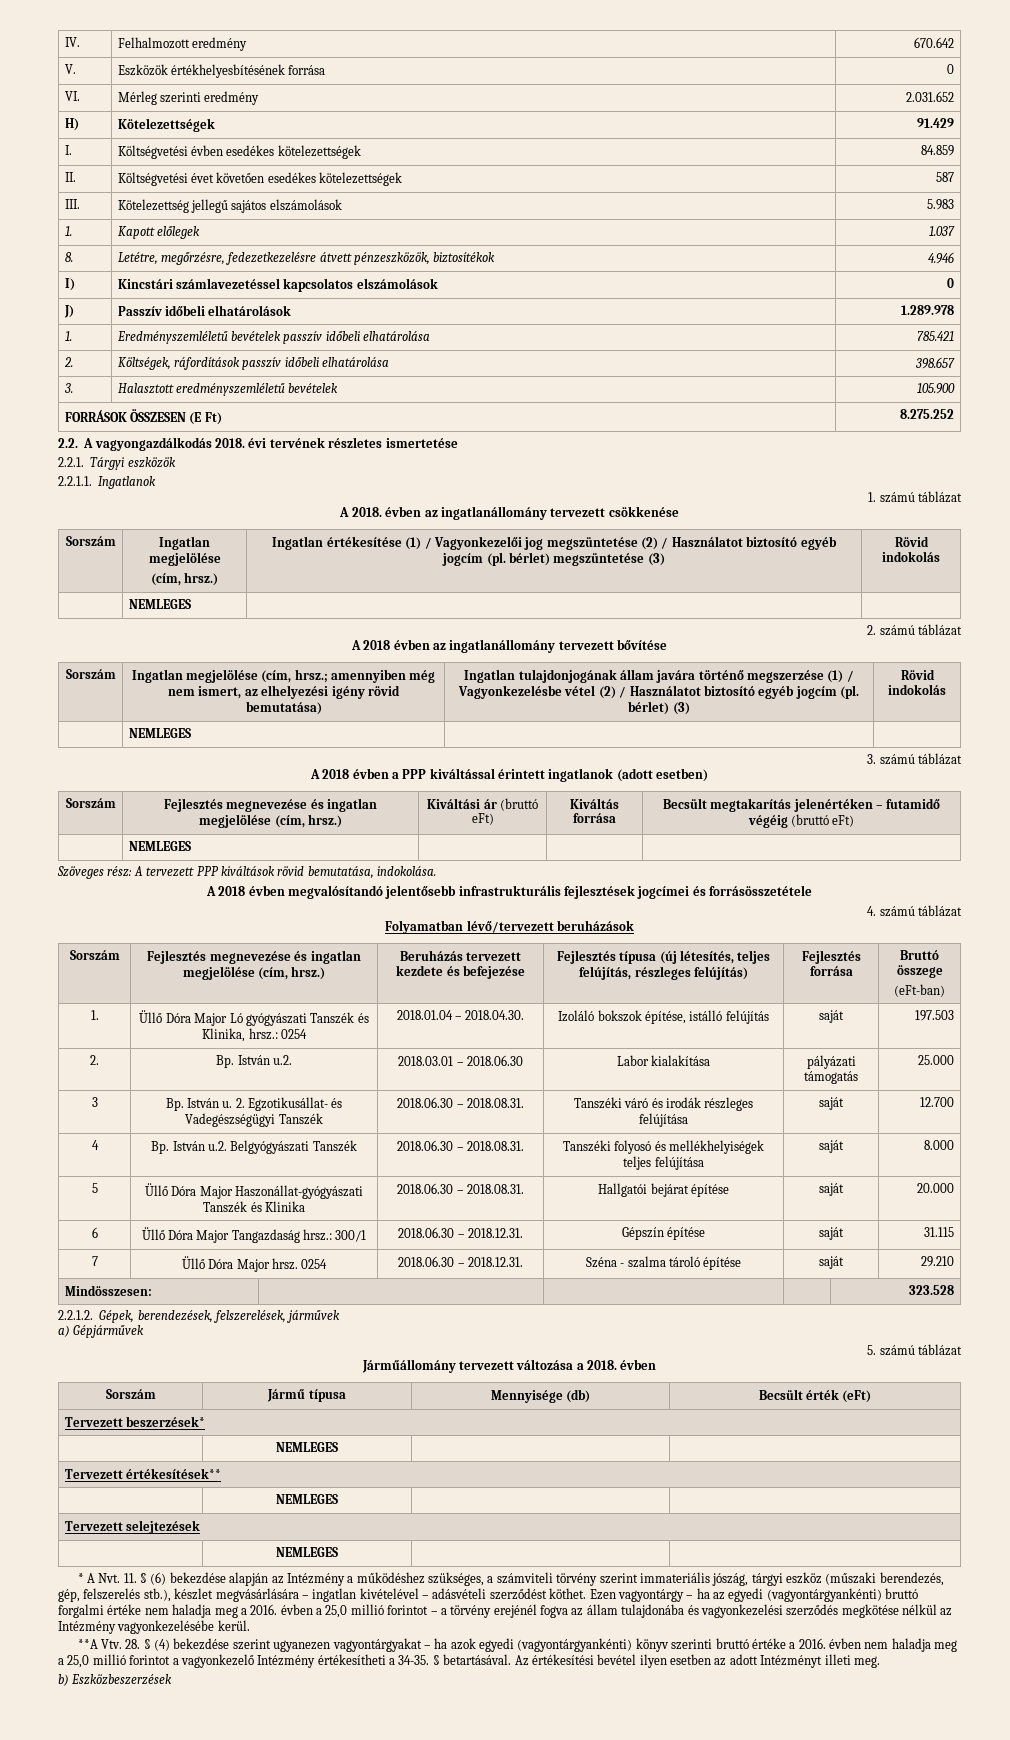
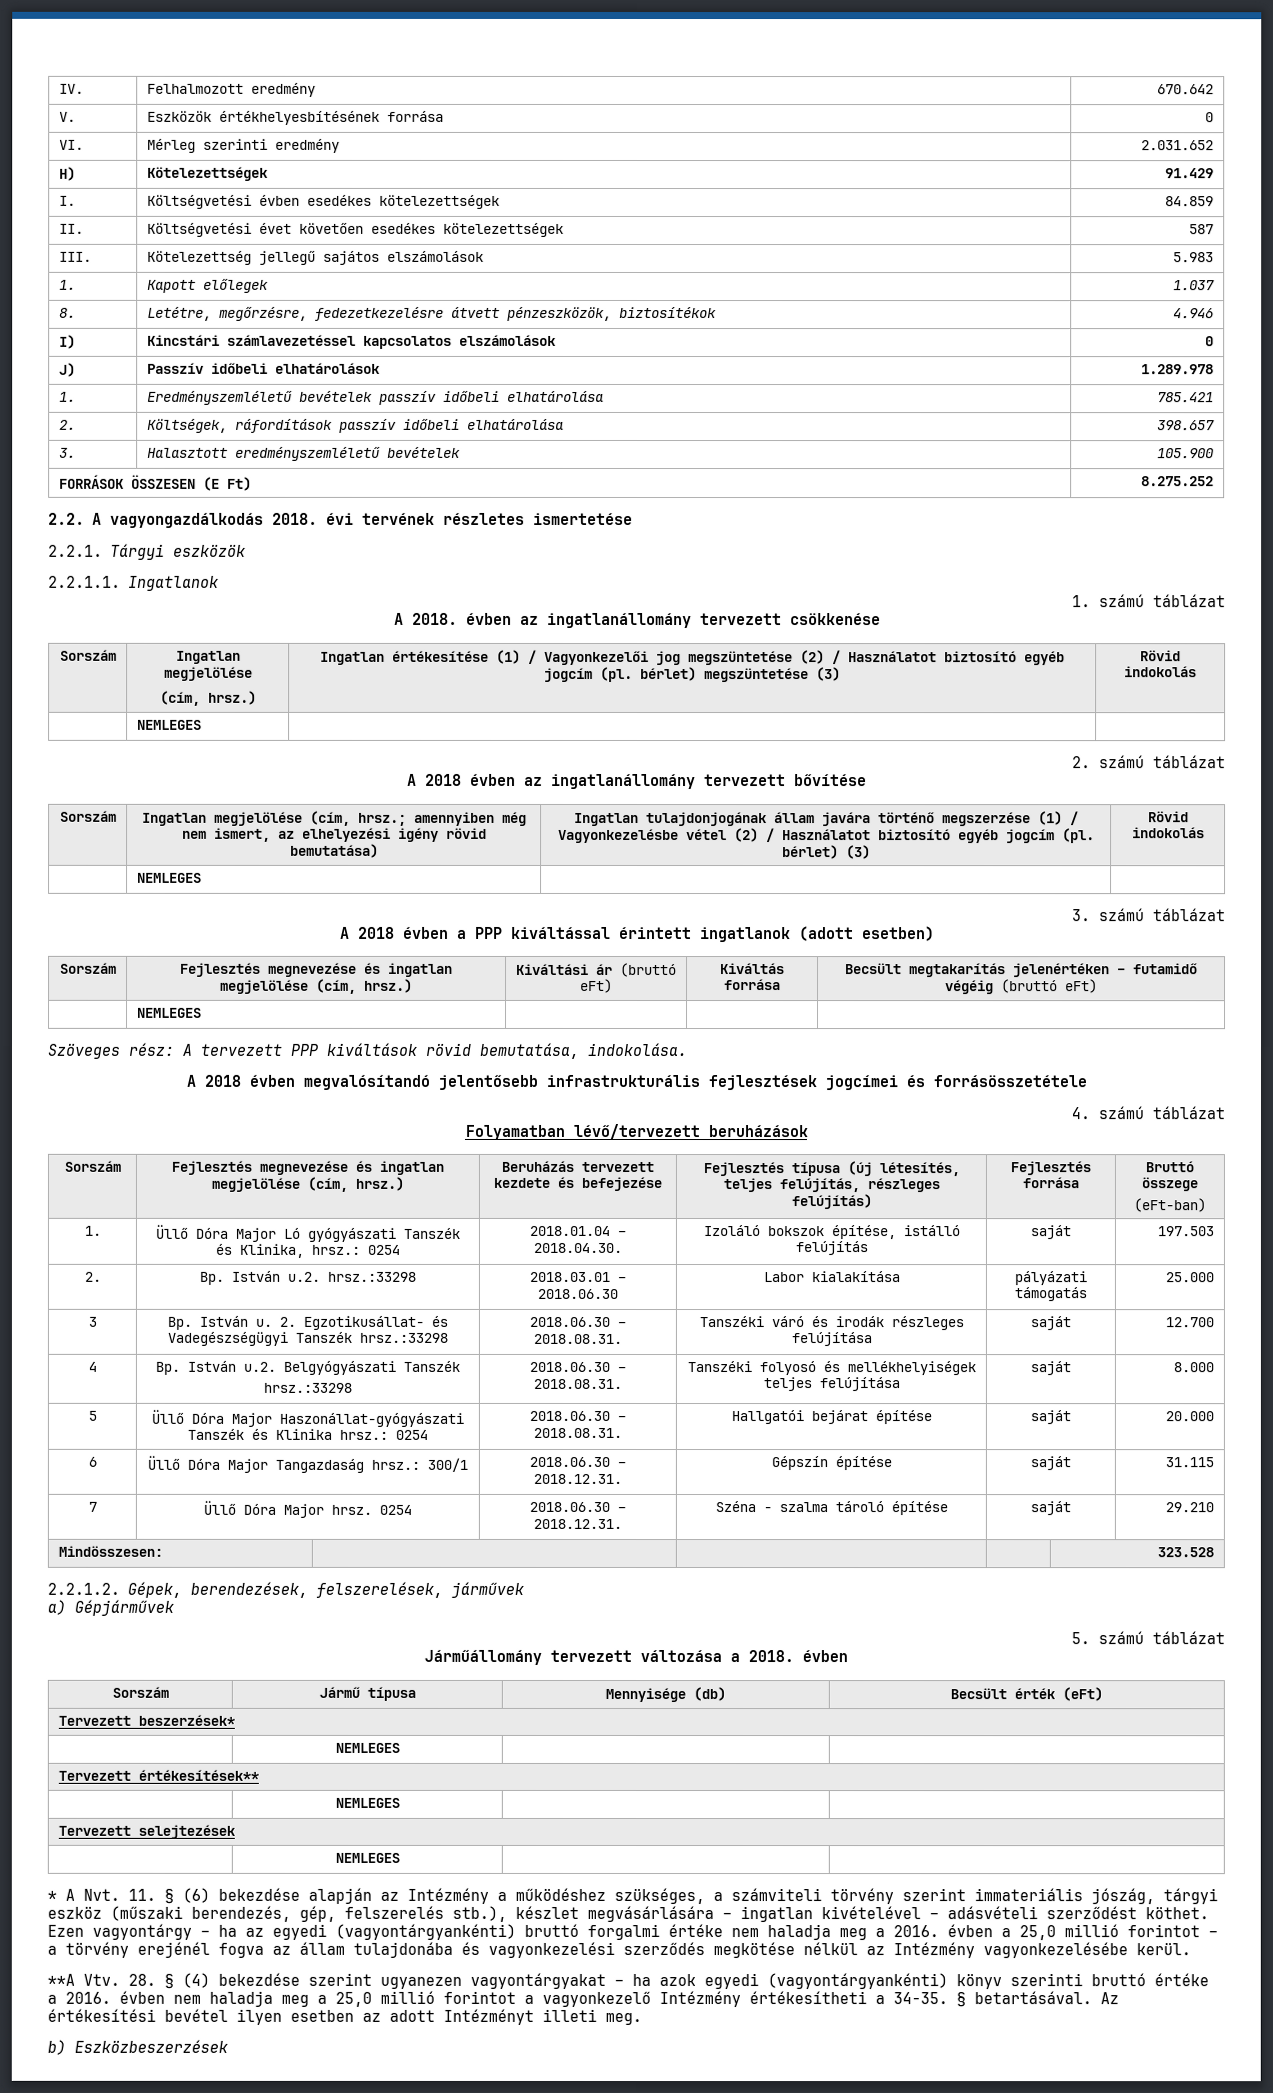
- 2. | Bp. István u.2. | 2018.03.01 – 2018.06.30 | Labor kialakítása | pályázati támogatás | 25.000
+ 2. | Bp. István u.2. hrsz.:33298 | 2018.03.01 – 2018.06.30 | Labor kialakítása | pályázati támogatás | 25.000
- 3 | Bp. István u. 2. Egzotikusállat- és Vadegészségügyi Tanszék | 2018.06.30 – 2018.08.31. | Tanszéki váró és irodák részleges felújítása | saját | 12.700
+ 3 | Bp. István u. 2. Egzotikusállat- és Vadegészségügyi Tanszék hrsz.:33298 | 2018.06.30 – 2018.08.31. | Tanszéki váró és irodák részleges felújítása | saját | 12.700
- 4 | Bp. István u.2. Belgyógyászati Tanszék | 2018.06.30 – 2018.08.31. | Tanszéki folyosó és mellékhelyiségek teljes felújítása | saját | 8.000
+ 4 | Bp. István u.2. Belgyógyászati Tanszék
+ hrsz.:33298 | 2018.06.30 – 2018.08.31. | Tanszéki folyosó és mellékhelyiségek teljes felújítása | saját | 8.000
- 5 | Üllő Dóra Major Haszonállat-gyógyászati Tanszék és Klinika | 2018.06.30 – 2018.08.31. | Hallgatói bejárat építése | saját | 20.000
+ 5 | Üllő Dóra Major Haszonállat-gyógyászati Tanszék és Klinika hrsz.: 0254 | 2018.06.30 – 2018.08.31. | Hallgatói bejárat építése | saját | 20.000

